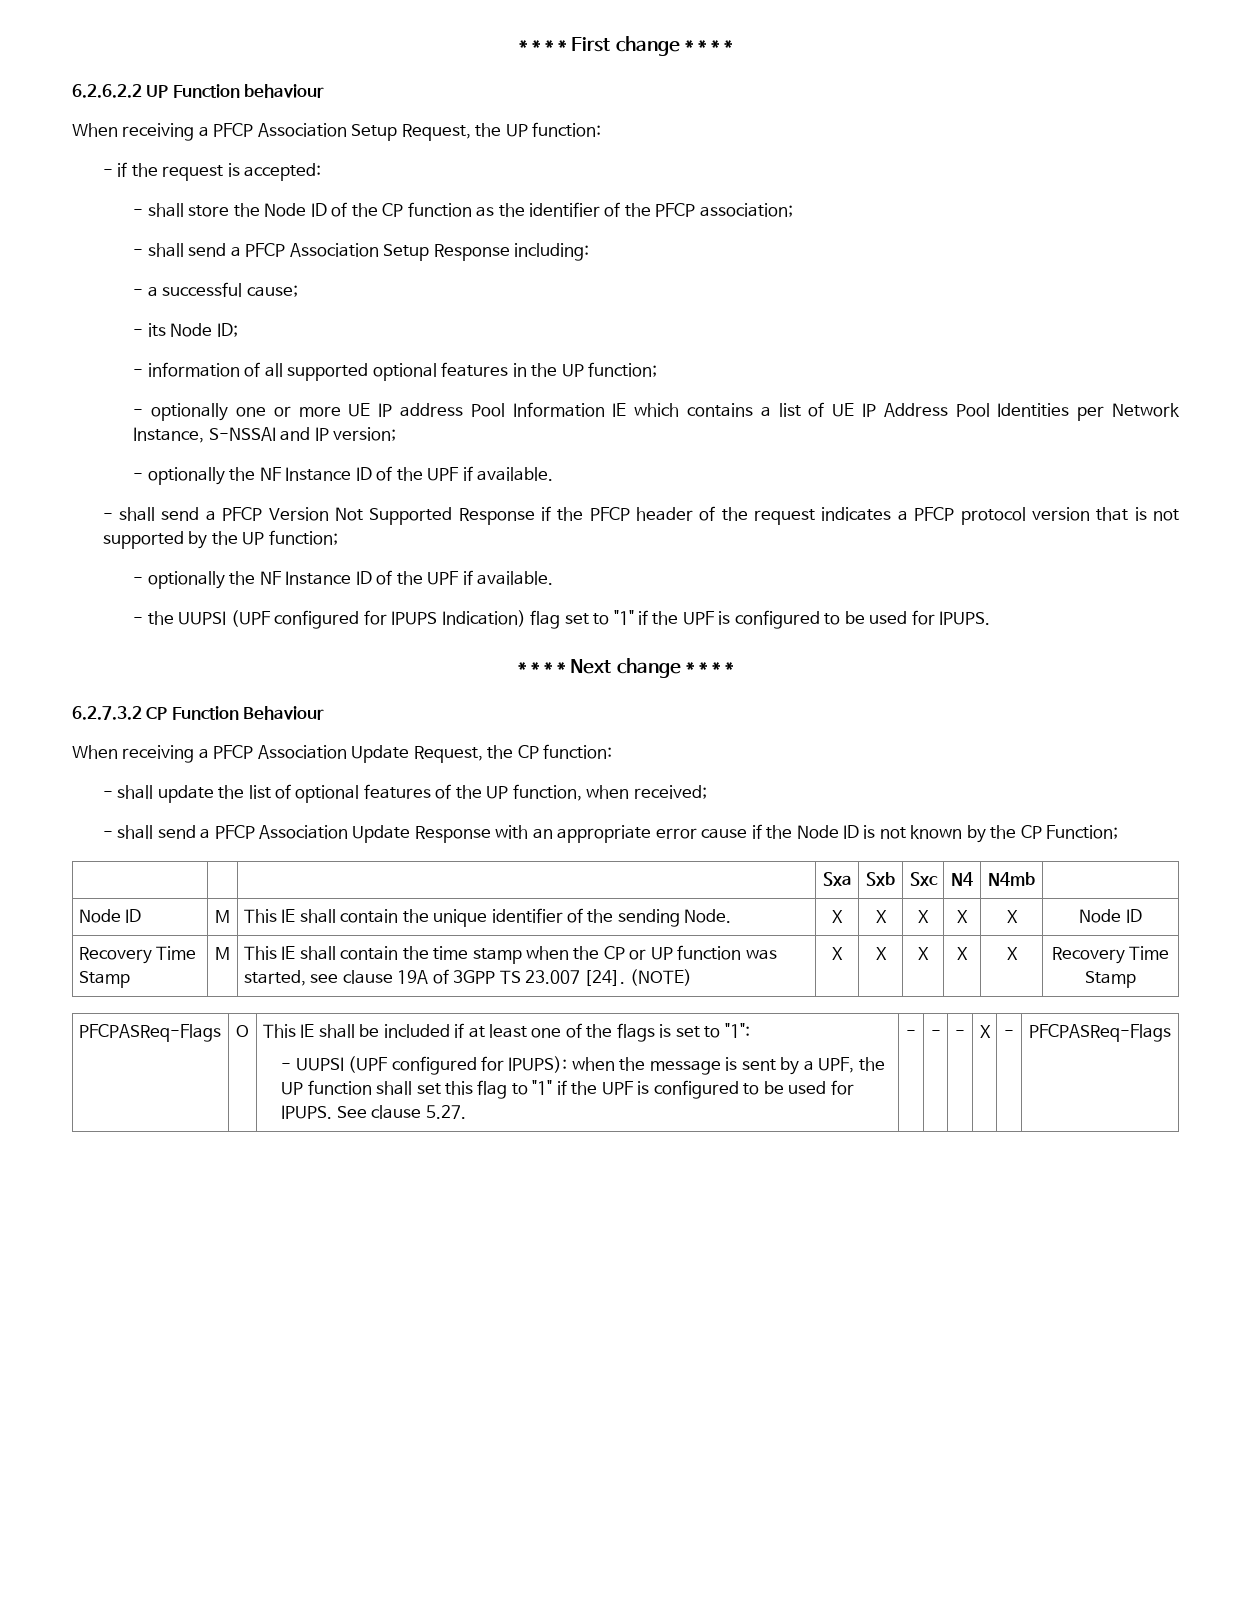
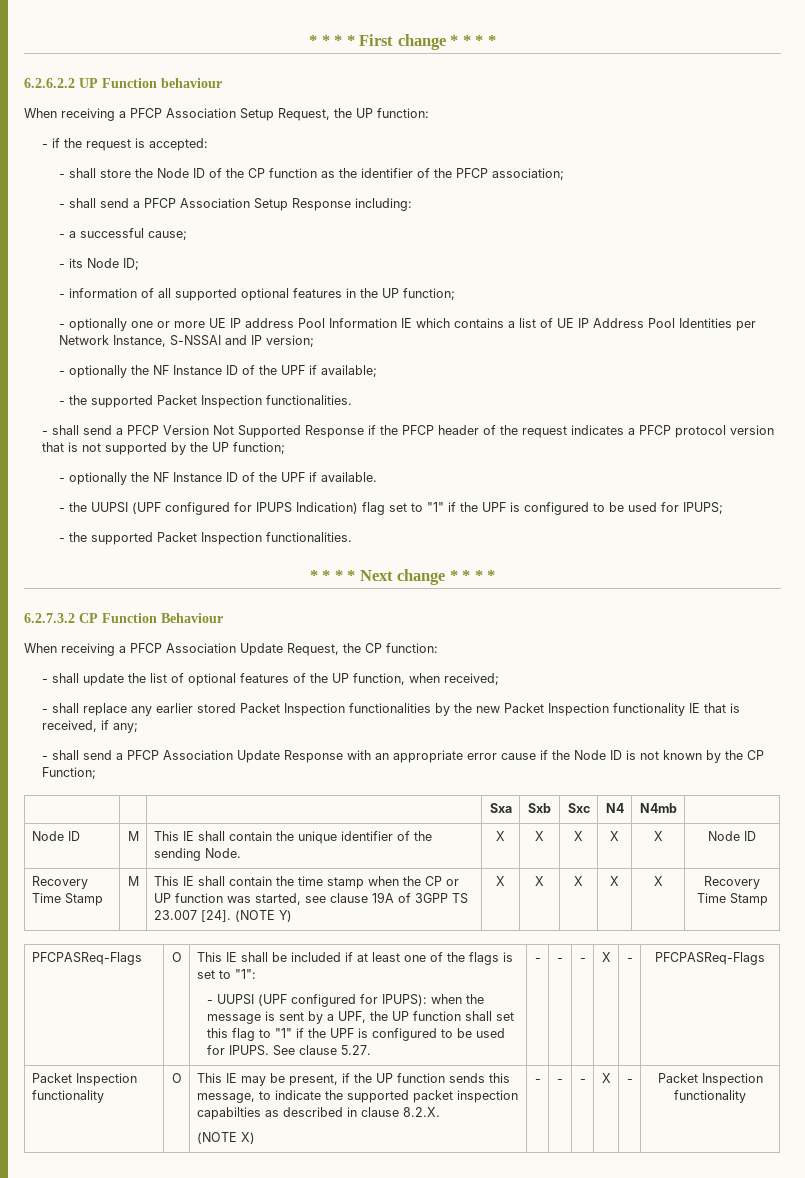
  - optionally one or more UE IP address Pool Information IE which contains a list of UE IP Address Pool Identities per Network Instance, S-NSSAI and IP version;
- - optionally the NF Instance ID of the UPF if available.
+ - optionally the NF Instance ID of the UPF if available;
+ - the supported Packet Inspection functionalities.
- - the UUPSI (UPF configured for IPUPS Indication) flag set to "1" if the UPF is configured to be used for IPUPS.
+ - the UUPSI (UPF configured for IPUPS Indication) flag set to "1" if the UPF is configured to be used for IPUPS;
+ - the supported Packet Inspection functionalities.
+ - shall replace any earlier stored Packet Inspection functionalities by the new Packet Inspection functionality IE that is received, if any;
- Recovery Time Stamp | M | This IE shall contain the time stamp when the CP or UP function was started, see clause 19A of 3GPP TS 23.007 [24]. (NOTE) | X | X | X | X | X | Recovery Time Stamp
+ Recovery Time Stamp | M | This IE shall contain the time stamp when the CP or UP function was started, see clause 19A of 3GPP TS 23.007 [24]. (NOTE Y) | X | X | X | X | X | Recovery Time Stamp
+ Packet Inspection functionality | O | This IE may be present, if the UP function sends this message, to indicate the supported packet inspection capabilties as described in clause 8.2.X.
+ (NOTE X) | - | - | - | X | - | Packet Inspection functionality

